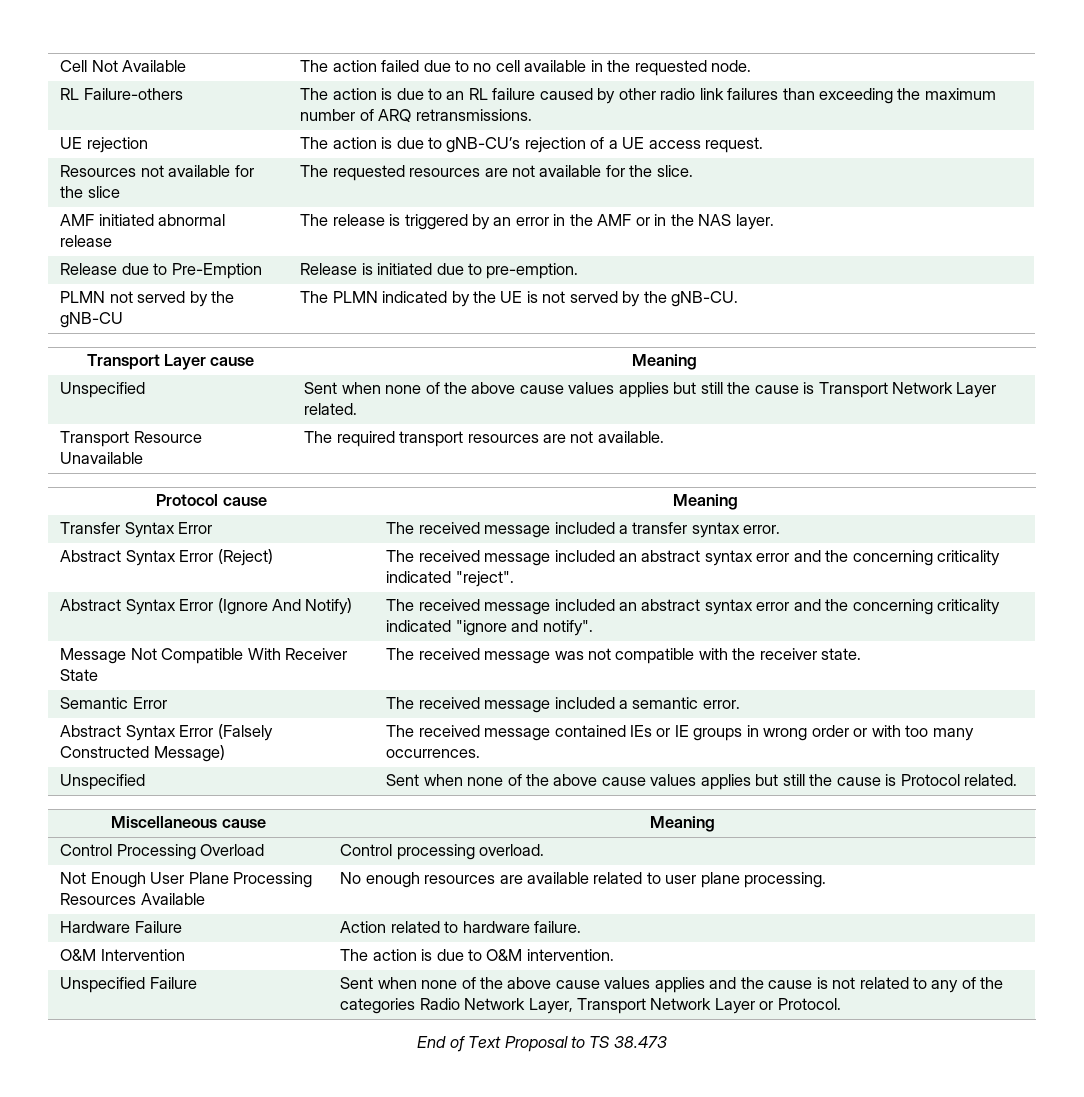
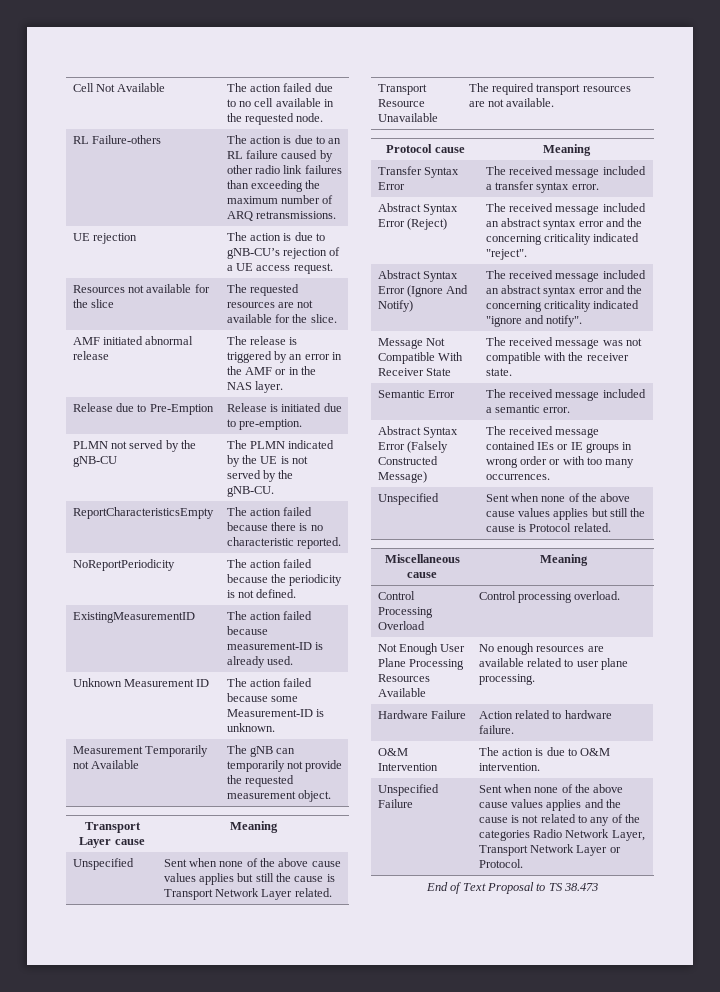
+ ReportCharacteristicsEmpty | The action failed because there is no characteristic reported.
+ NoReportPeriodicity | The action failed because the periodicity is not defined.
+ ExistingMeasurementID | The action failed because measurement-ID is already used.
+ Unknown Measurement ID | The action failed because some Measurement-ID is unknown.
+ Measurement Temporarily not Available | The gNB can temporarily not provide the requested measurement object.

